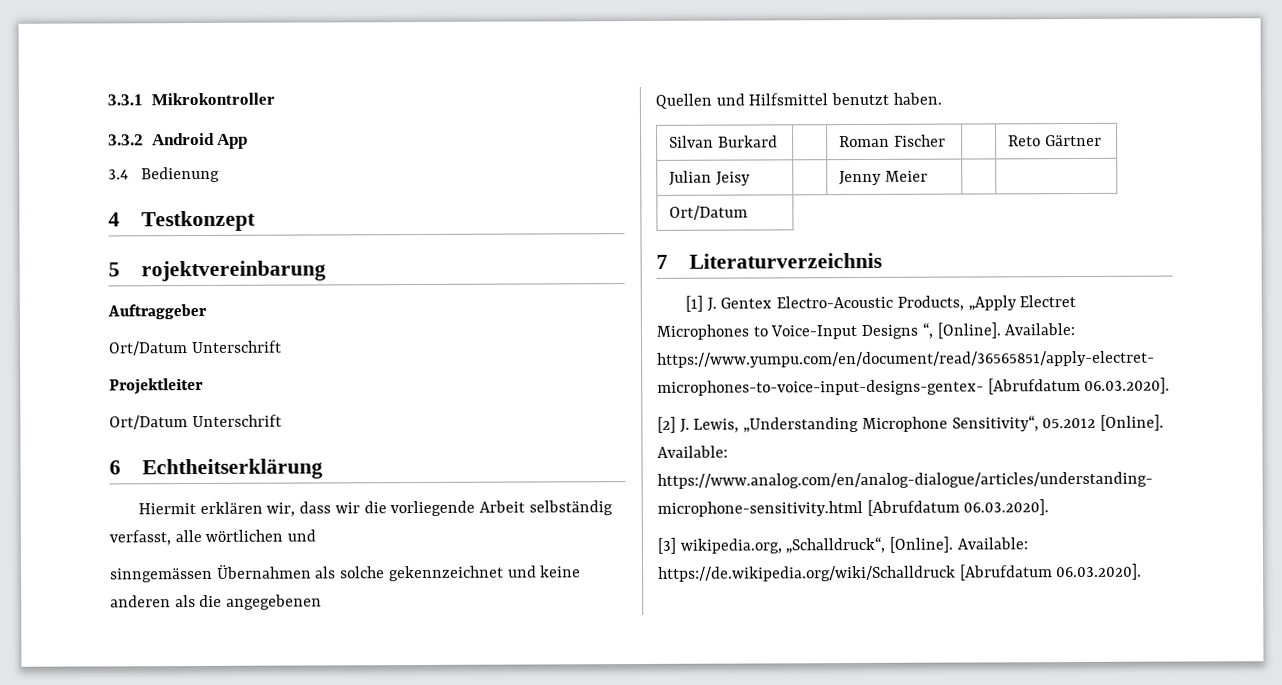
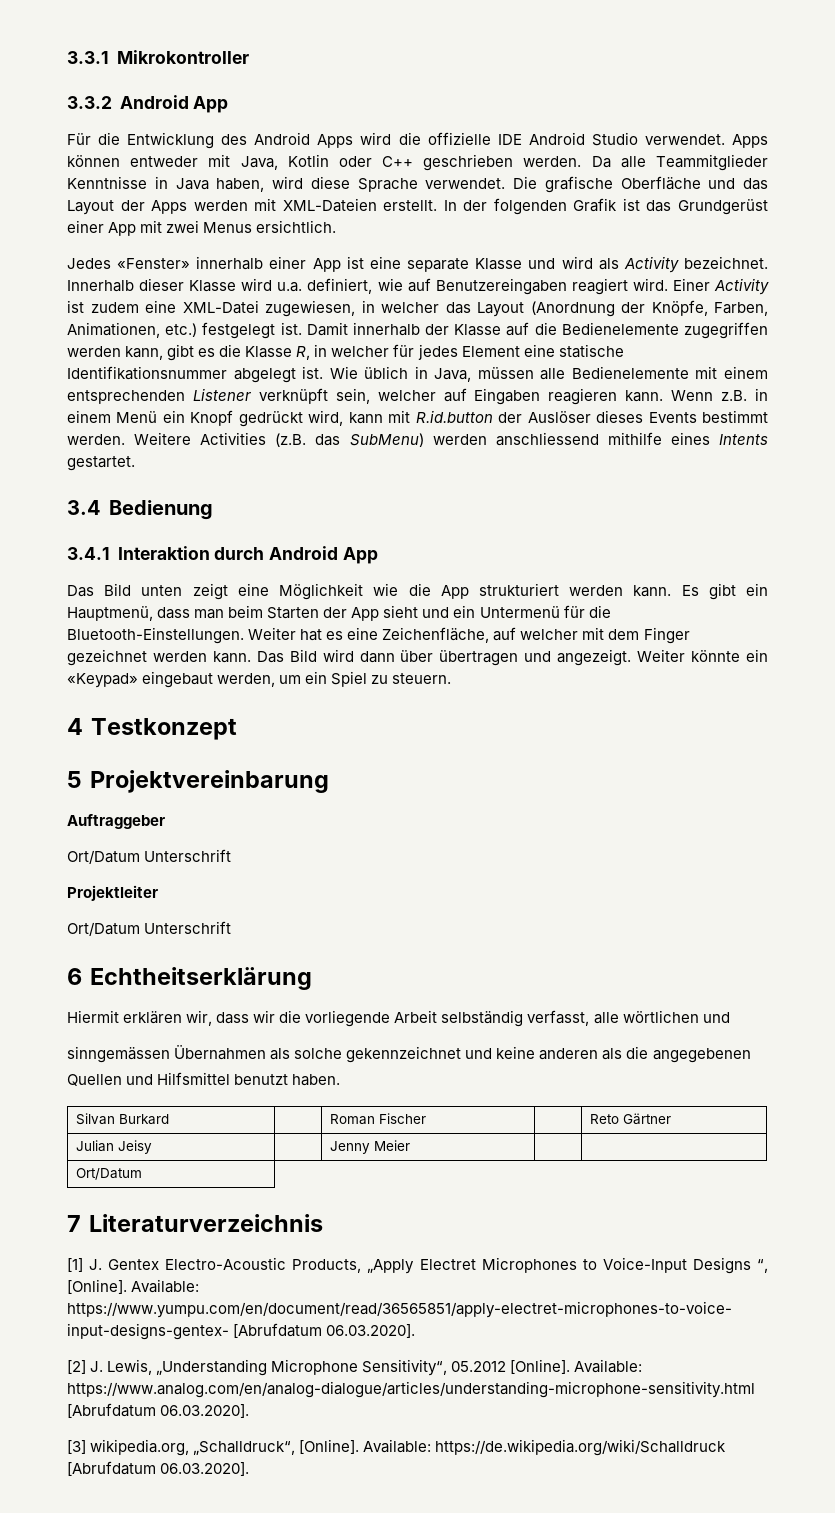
+ Für die Entwicklung des Android Apps wird die offizielle IDE Android Studio verwendet. Apps können entweder mit Java, Kotlin oder C++ geschrieben werden. Da alle Teammitglieder Kenntnisse in Java haben, wird diese Sprache verwendet. Die grafische Oberfläche und das Layout der Apps werden mit XML-Dateien erstellt. In der folgenden Grafik ist das Grundgerüst einer App mit zwei Menus ersichtlich.
+ Jedes «Fenster» innerhalb einer App ist eine separate Klasse und wird als Activity bezeichnet. Innerhalb dieser Klasse wird u.a. definiert, wie auf Benutzereingaben reagiert wird. Einer Activity ist zudem eine XML-Datei zugewiesen, in welcher das Layout (Anordnung der Knöpfe, Farben, Animationen, etc.) festgelegt ist. Damit innerhalb der Klasse auf die Bedienelemente zugegriffen werden kann, gibt es die Klasse R, in welcher für jedes Element eine statische Identifikationsnummer abgelegt ist. Wie üblich in Java, müssen alle Bedienelemente mit einem entsprechenden Listener verknüpft sein, welcher auf Eingaben reagieren kann. Wenn z.B. in einem Menü ein Knopf gedrückt wird, kann mit R.id.button der Auslöser dieses Events bestimmt werden. Weitere Activities (z.B. das SubMenu) werden anschliessend mithilfe eines Intents gestartet.
  3.4 Bedienung
+ 3.4.1 Interaktion durch Android App
+ Das Bild unten zeigt eine Möglichkeit wie die App strukturiert werden kann. Es gibt ein Hauptmenü, dass man beim Starten der App sieht und ein Untermenü für die Bluetooth-Einstellungen. Weiter hat es eine Zeichenfläche, auf welcher mit dem Finger gezeichnet werden kann. Das Bild wird dann über übertragen und angezeigt. Weiter könnte ein «Keypad» eingebaut werden, um ein Spiel zu steuern.
- 5 rojektvereinbarung
+ 5 Projektvereinbarung

